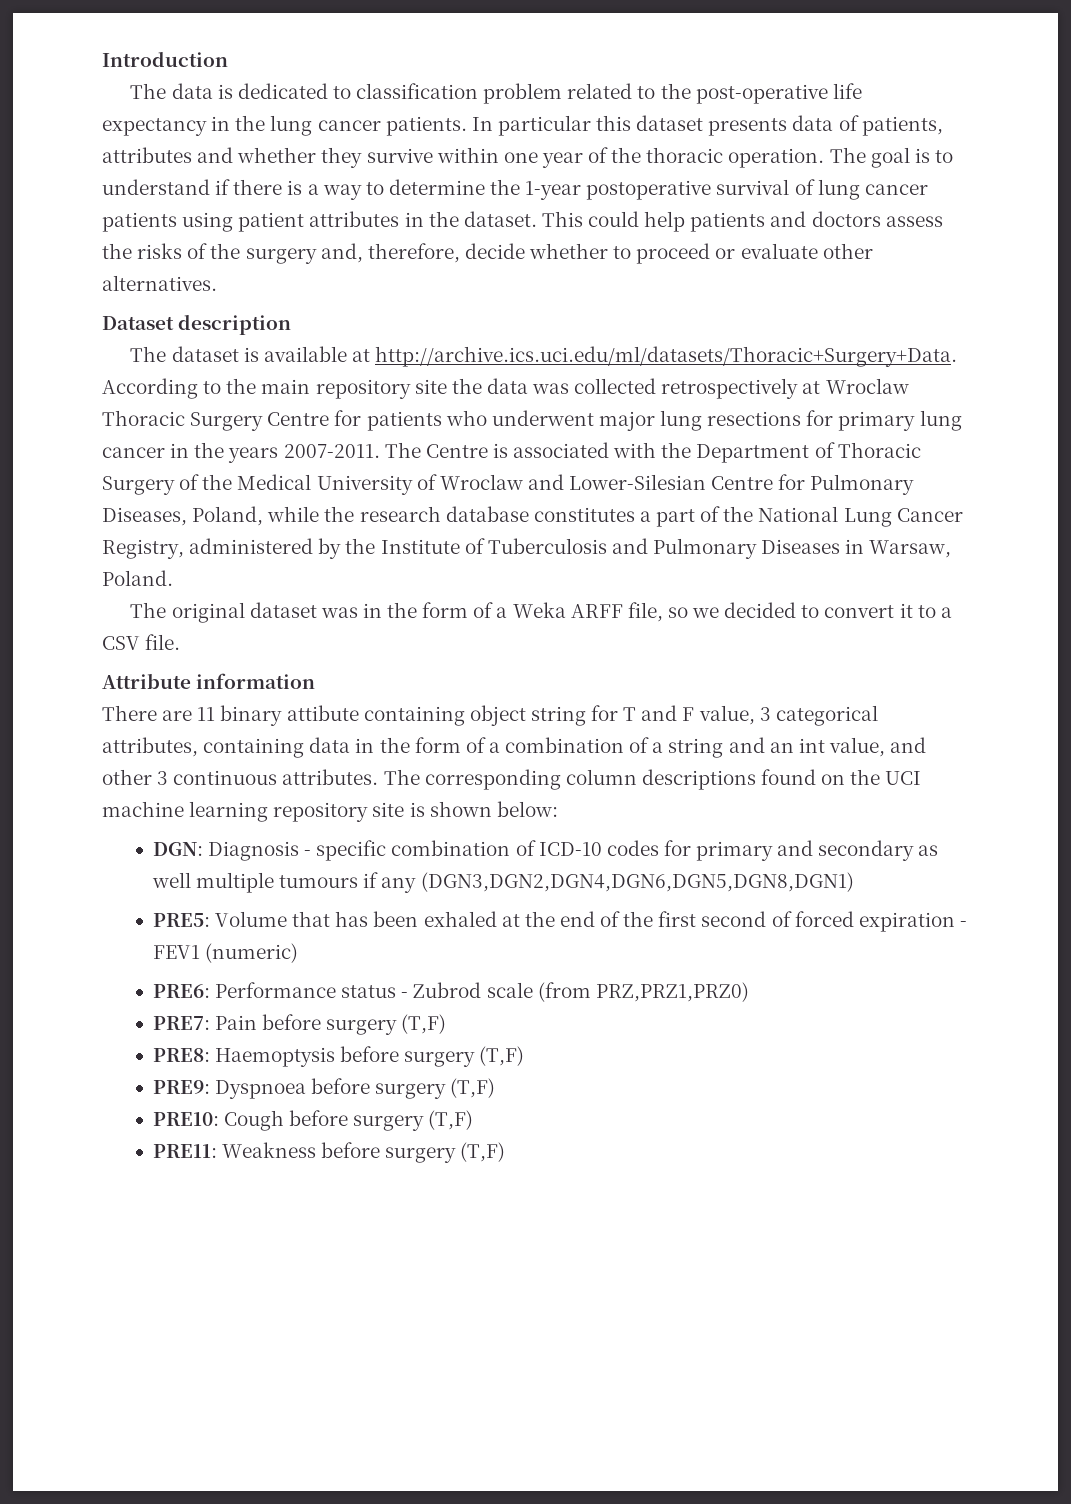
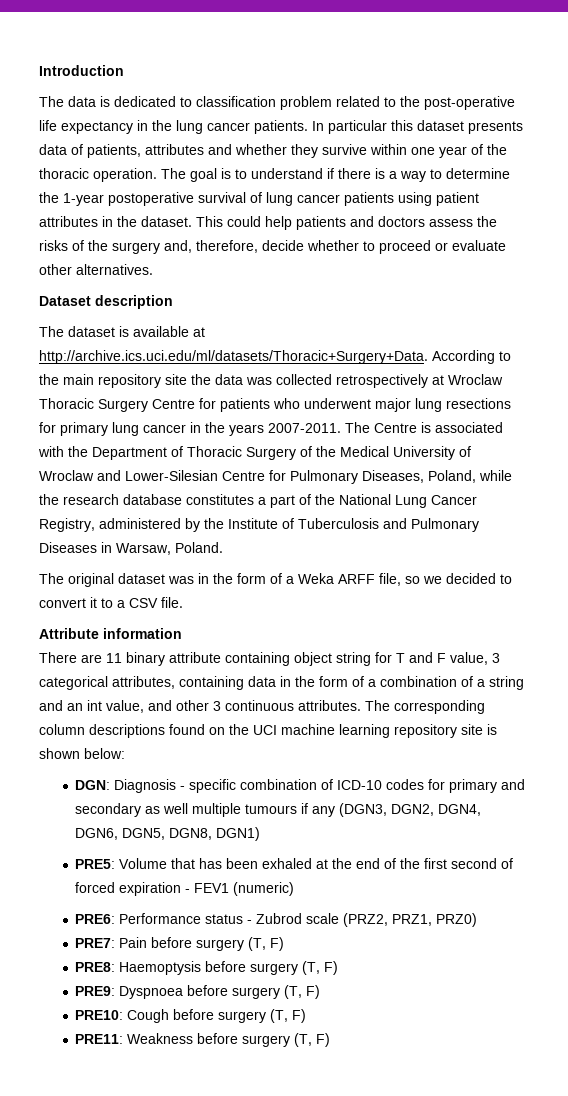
- There are 11 binary attibute containing object string for T and F value, 3 categorical attributes, containing data in the form of a combination of a string and an int value, and other 3 continuous attributes.
+ There are 11 binary attribute containing object string for T and F value, 3 categorical attributes, containing data in the form of a combination of a string and an int value, and other 3 continuous attributes.
- DGN: Diagnosis - specific combination of ICD-10 codes for primary and secondary as well multiple tumours if any (DGN3,DGN2,DGN4,DGN6,DGN5,DGN8,DGN1)
+ DGN: Diagnosis - specific combination of ICD-10 codes for primary and secondary as well multiple tumours if any (DGN3, DGN2, DGN4, DGN6, DGN5, DGN8, DGN1)
- PRE6: Performance status - Zubrod scale (from PRZ,PRZ1,PRZ0)
+ PRE6: Performance status - Zubrod scale (PRZ2, PRZ1, PRZ0)
- PRE7: Pain before surgery (T,F)
+ PRE7: Pain before surgery (T, F)
- PRE8: Haemoptysis before surgery (T,F)
+ PRE8: Haemoptysis before surgery (T, F)
- PRE9: Dyspnoea before surgery (T,F)
+ PRE9: Dyspnoea before surgery (T, F)
- PRE10: Cough before surgery (T,F)
+ PRE10: Cough before surgery (T, F)
- PRE11: Weakness before surgery (T,F)
+ PRE11: Weakness before surgery (T, F)

